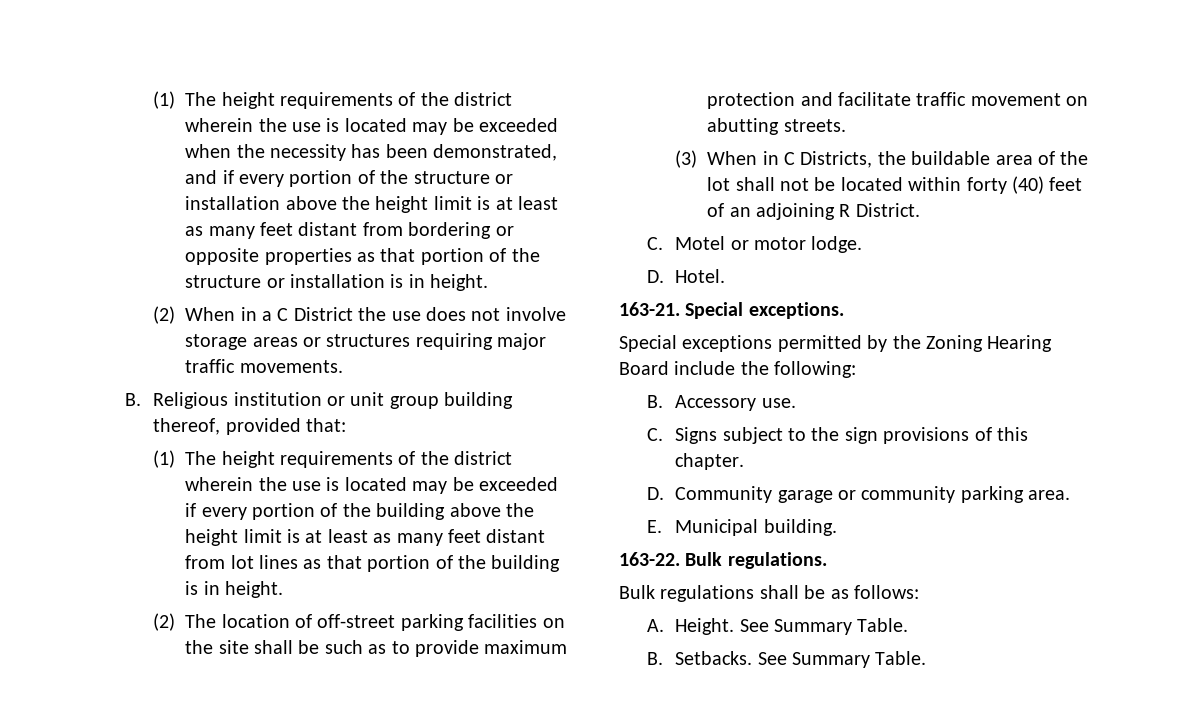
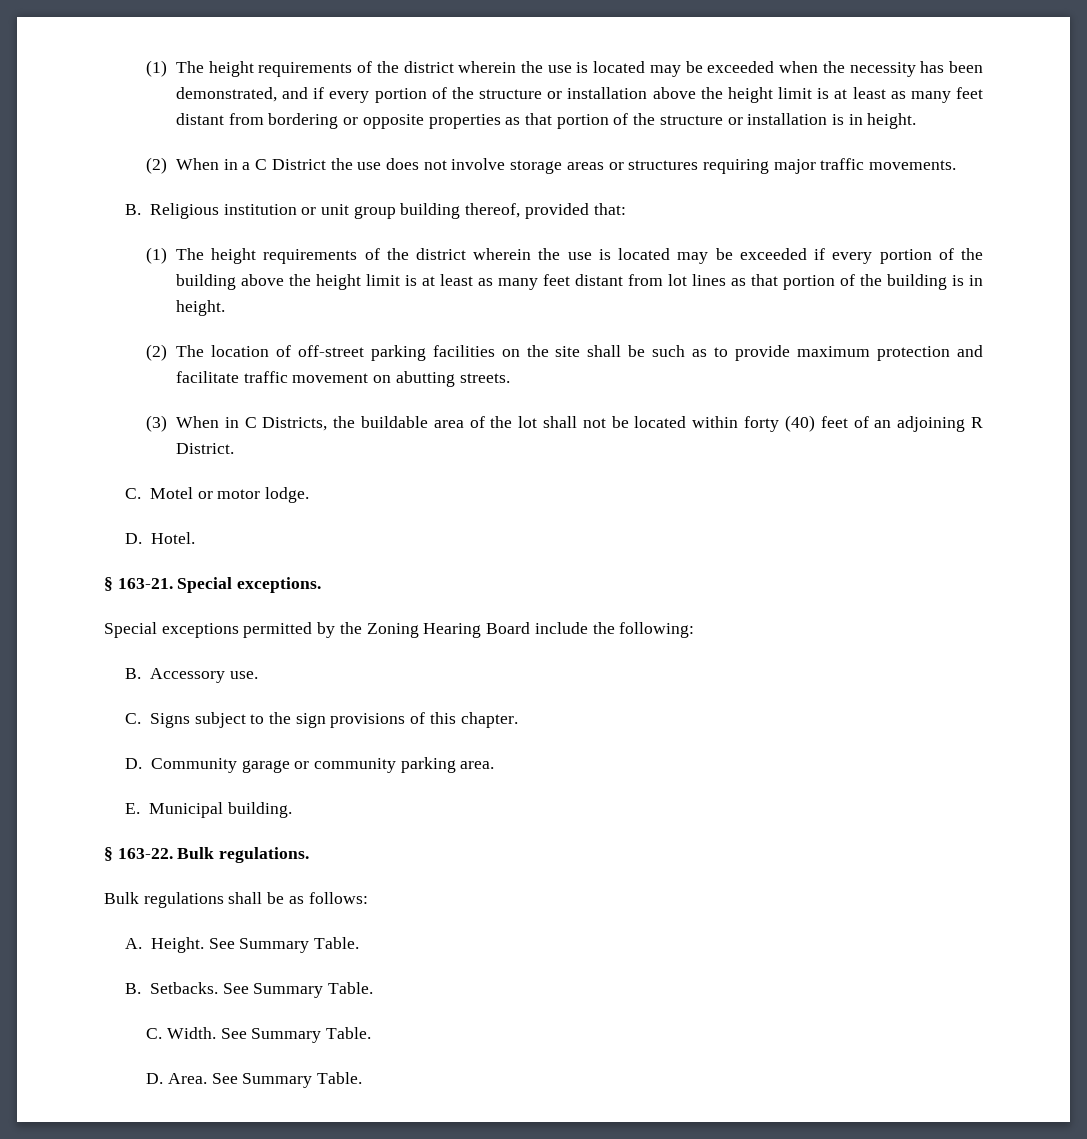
- 163-21.
+ § 163-21.
- 163-22.
+ § 163-22.
+ C. Width. See Summary Table.
+ D. Area. See Summary Table.

